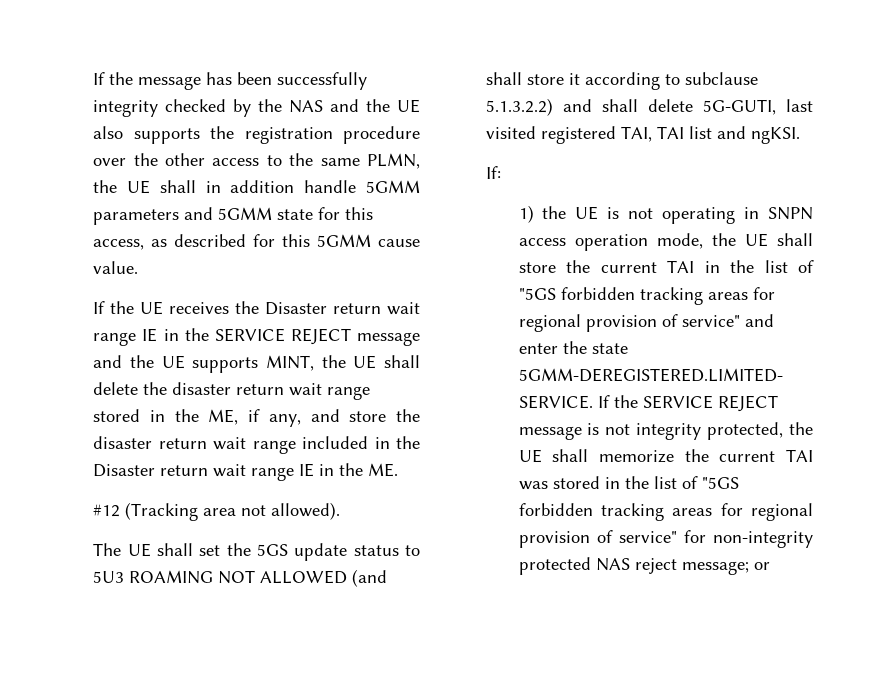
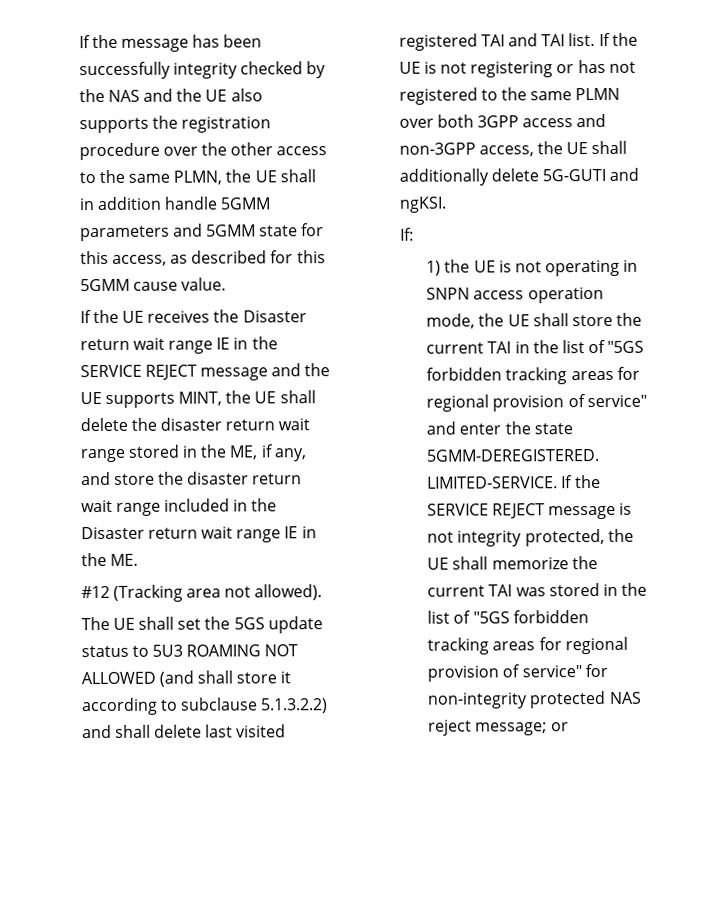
- The UE shall set the 5GS update status to 5U3 ROAMING NOT ALLOWED (and shall store it according to subclause 5.1.3.2.2) and shall delete 5G-GUTI, last visited registered TAI, TAI list and ngKSI.
+ The UE shall set the 5GS update status to 5U3 ROAMING NOT ALLOWED (and shall store it according to subclause 5.1.3.2.2) and shall delete last visited registered TAI and TAI list. If the UE is not registering or has not registered to the same PLMN over both 3GPP access and non-3GPP access, the UE shall additionally delete 5G-GUTI and ngKSI.

